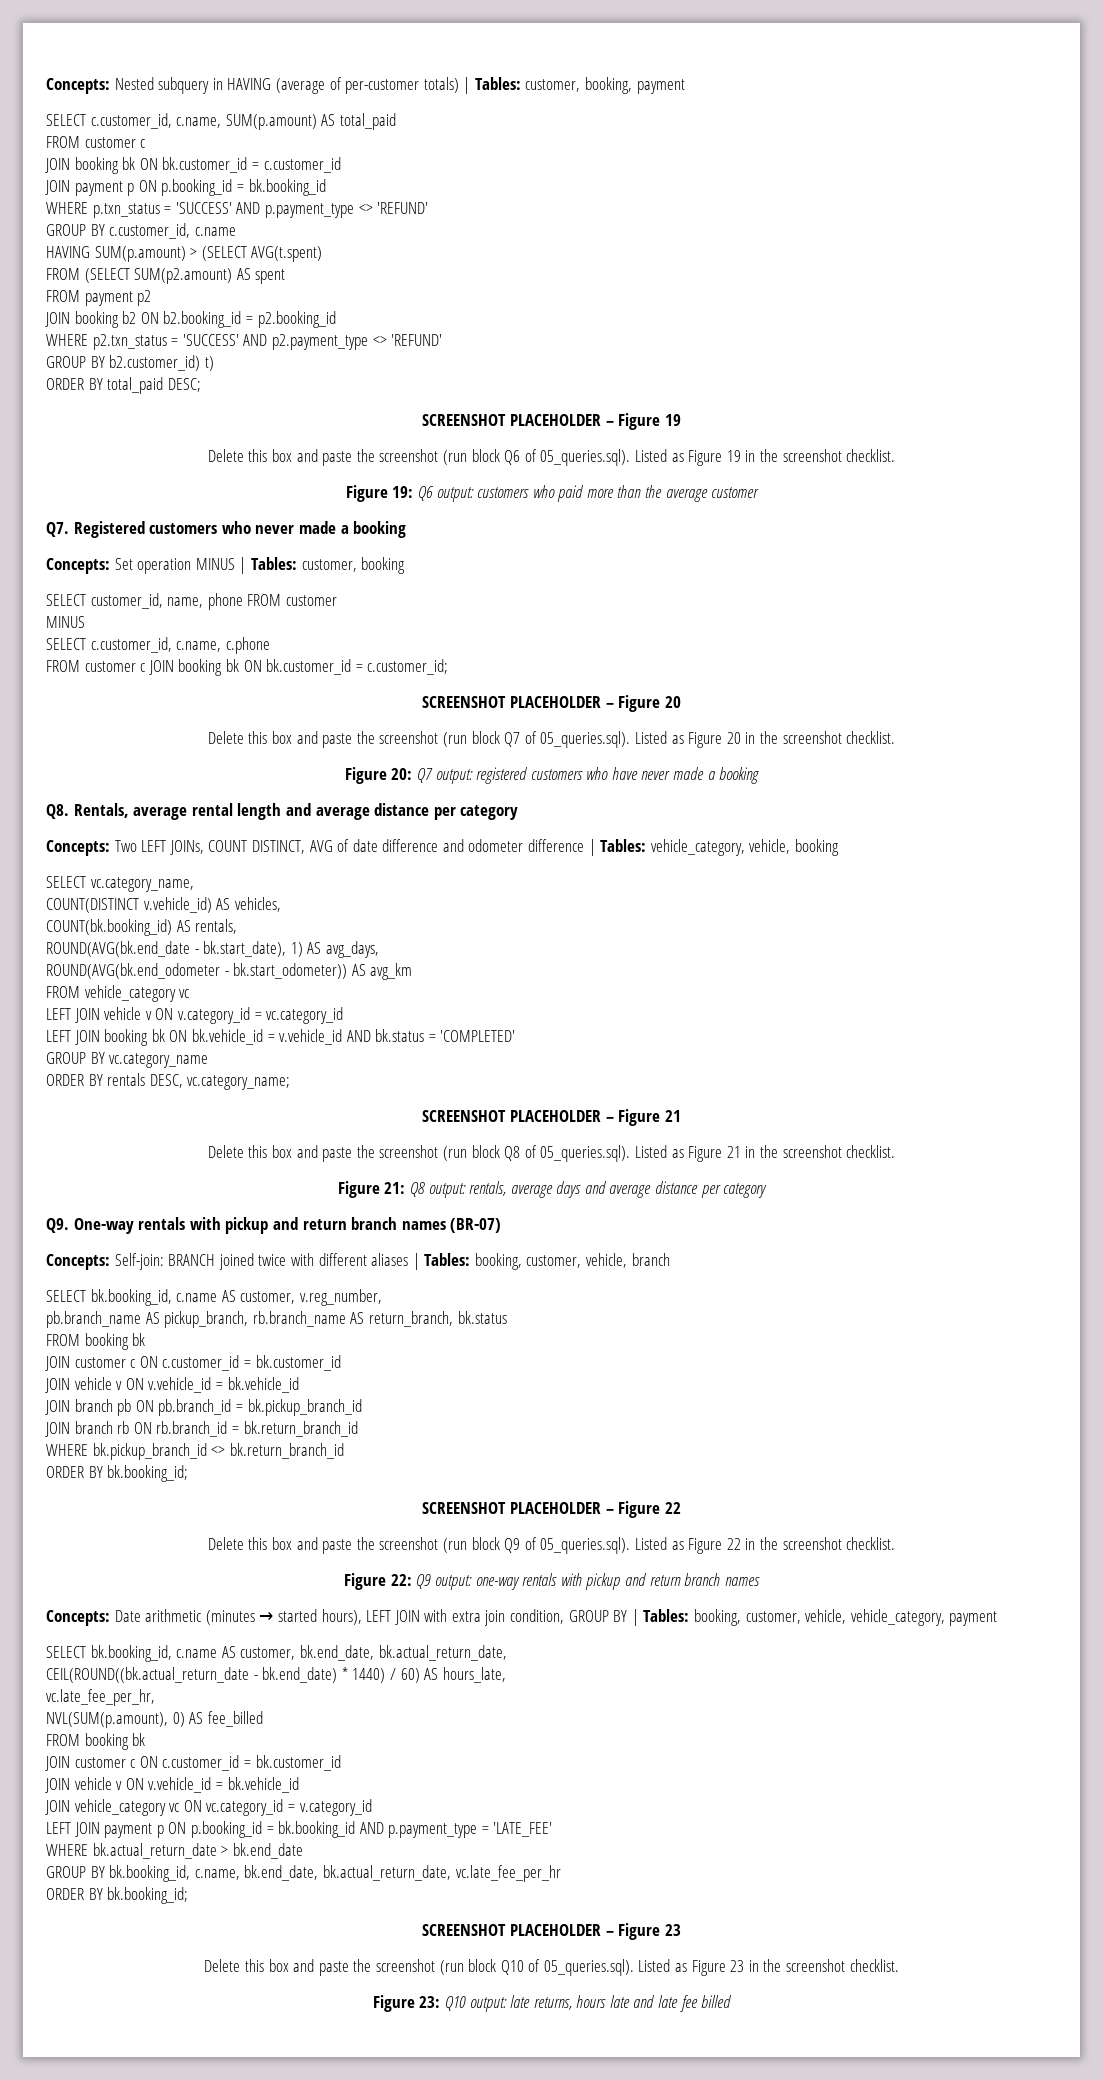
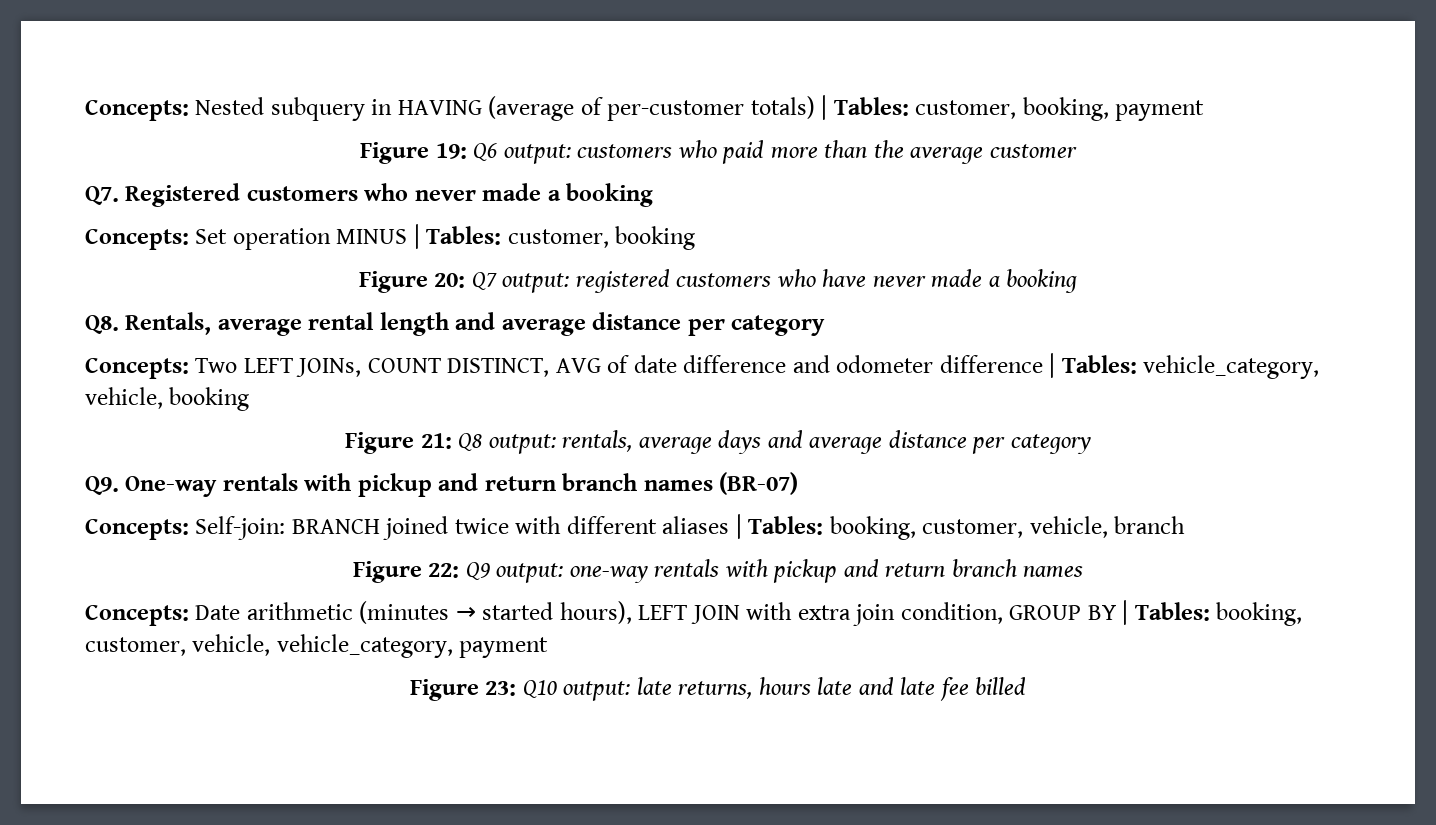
- SELECT c.customer_id, c.name, SUM(p.amount) AS total_paid
- FROM customer c
- JOIN booking bk ON bk.customer_id = c.customer_id
- JOIN payment p ON p.booking_id = bk.booking_id
- WHERE p.txn_status = 'SUCCESS' AND p.payment_type <> 'REFUND'
- GROUP BY c.customer_id, c.name
- HAVING SUM(p.amount) > (SELECT AVG(t.spent)
- FROM (SELECT SUM(p2.amount) AS spent
- FROM payment p2
- JOIN booking b2 ON b2.booking_id = p2.booking_id
- WHERE p2.txn_status = 'SUCCESS' AND p2.payment_type <> 'REFUND'
- GROUP BY b2.customer_id) t)
- ORDER BY total_paid DESC;
- SCREENSHOT PLACEHOLDER – Figure 19
- Delete this box and paste the screenshot (run block Q6 of 05_queries.sql). Listed as Figure 19 in the screenshot checklist.
- SELECT customer_id, name, phone FROM customer
- MINUS
- SELECT c.customer_id, c.name, c.phone
- FROM customer c JOIN booking bk ON bk.customer_id = c.customer_id;
- SCREENSHOT PLACEHOLDER – Figure 20
- Delete this box and paste the screenshot (run block Q7 of 05_queries.sql). Listed as Figure 20 in the screenshot checklist.
- SELECT vc.category_name,
- COUNT(DISTINCT v.vehicle_id) AS vehicles,
- COUNT(bk.booking_id) AS rentals,
- ROUND(AVG(bk.end_date - bk.start_date), 1) AS avg_days,
- ROUND(AVG(bk.end_odometer - bk.start_odometer)) AS avg_km
- FROM vehicle_category vc
- LEFT JOIN vehicle v ON v.category_id = vc.category_id
- LEFT JOIN booking bk ON bk.vehicle_id = v.vehicle_id AND bk.status = 'COMPLETED'
- GROUP BY vc.category_name
- ORDER BY rentals DESC, vc.category_name;
- SCREENSHOT PLACEHOLDER – Figure 21
- Delete this box and paste the screenshot (run block Q8 of 05_queries.sql). Listed as Figure 21 in the screenshot checklist.
- SELECT bk.booking_id, c.name AS customer, v.reg_number,
- pb.branch_name AS pickup_branch, rb.branch_name AS return_branch, bk.status
- FROM booking bk
- JOIN customer c ON c.customer_id = bk.customer_id
- JOIN vehicle v ON v.vehicle_id = bk.vehicle_id
- JOIN branch pb ON pb.branch_id = bk.pickup_branch_id
- JOIN branch rb ON rb.branch_id = bk.return_branch_id
- WHERE bk.pickup_branch_id <> bk.return_branch_id
- ORDER BY bk.booking_id;
- SCREENSHOT PLACEHOLDER – Figure 22
- Delete this box and paste the screenshot (run block Q9 of 05_queries.sql). Listed as Figure 22 in the screenshot checklist.
- SELECT bk.booking_id, c.name AS customer, bk.end_date, bk.actual_return_date,
- CEIL(ROUND((bk.actual_return_date - bk.end_date) * 1440) / 60) AS hours_late,
- vc.late_fee_per_hr,
- NVL(SUM(p.amount), 0) AS fee_billed
- FROM booking bk
- JOIN customer c ON c.customer_id = bk.customer_id
- JOIN vehicle v ON v.vehicle_id = bk.vehicle_id
- JOIN vehicle_category vc ON vc.category_id = v.category_id
- LEFT JOIN payment p ON p.booking_id = bk.booking_id AND p.payment_type = 'LATE_FEE'
- WHERE bk.actual_return_date > bk.end_date
- GROUP BY bk.booking_id, c.name, bk.end_date, bk.actual_return_date, vc.late_fee_per_hr
- ORDER BY bk.booking_id;
- SCREENSHOT PLACEHOLDER – Figure 23
- Delete this box and paste the screenshot (run block Q10 of 05_queries.sql). Listed as Figure 23 in the screenshot checklist.

